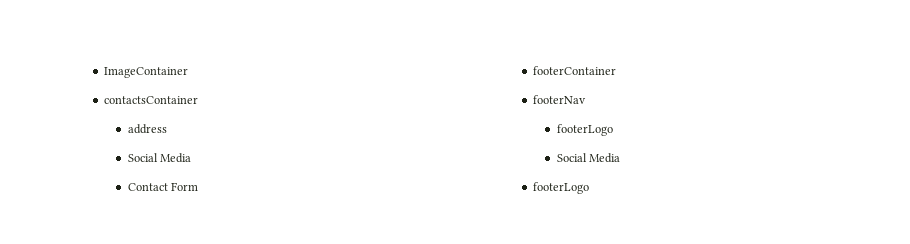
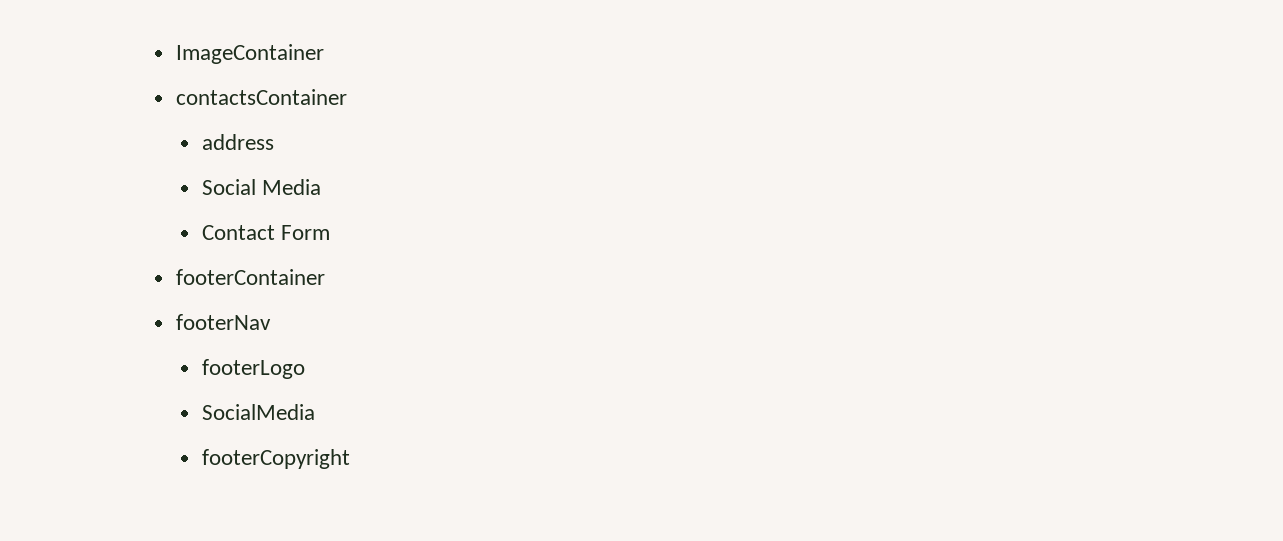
  footerNav
  footerLogo
- Social Media
- footerLogo
+ SocialMedia
+ footerCopyright

